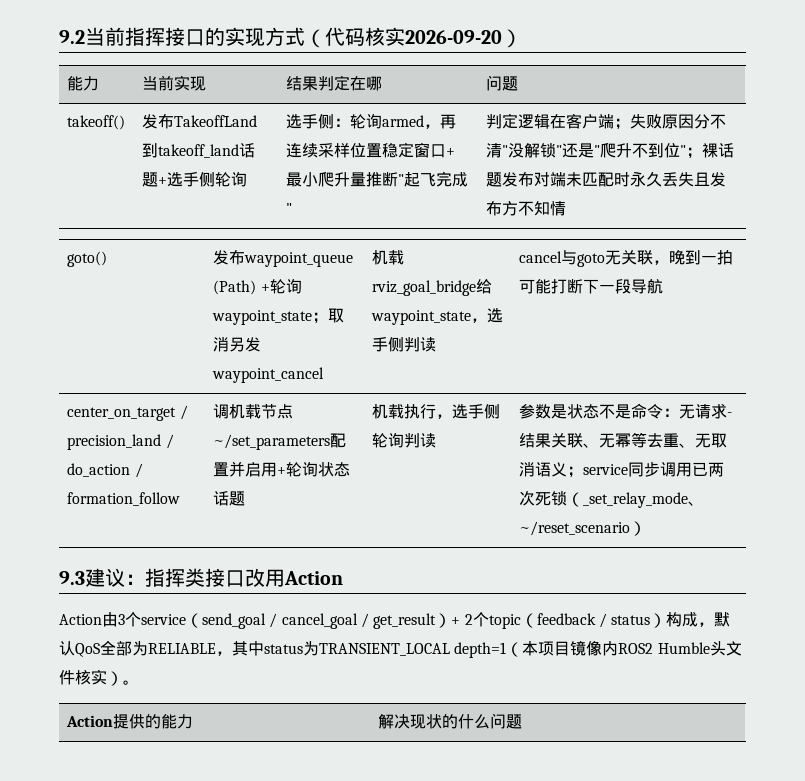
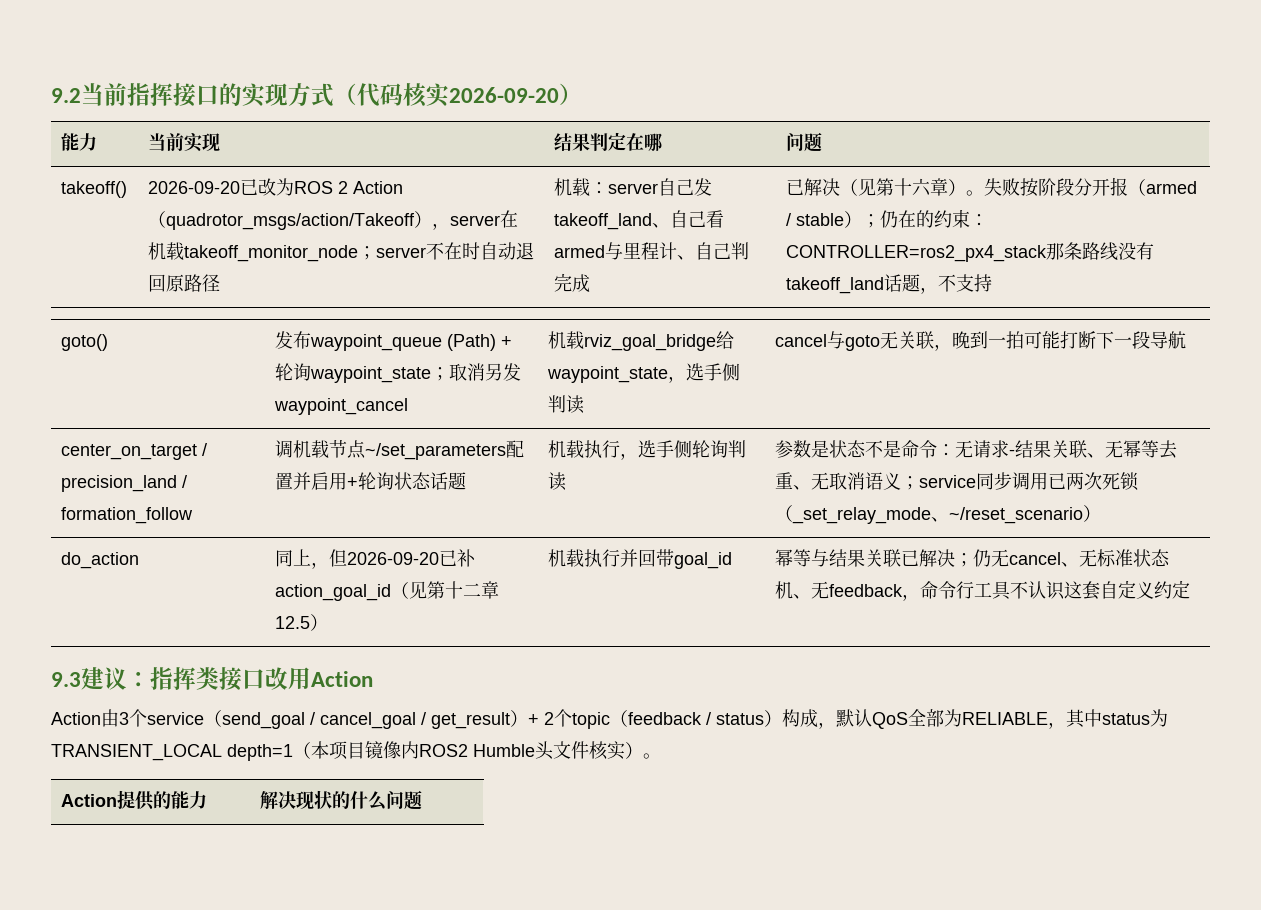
- 发布TakeoffLand到takeoff_land话题+选手侧轮询 | 选手侧：轮询armed，再连续采样位置稳定窗口+最小爬升量推断"起飞完成" | 判定逻辑在客户端；失败原因分不清"没解锁"还是"爬升不到位"；裸话题发布对端未匹配时永久丢失且发布方不知情
+ 2026-09-20已改为ROS 2 Action（quadrotor_msgs/action/Takeoff），server在机载takeoff_monitor_node；server不在时自动退回原路径 | 机载：server自己发takeoff_land、自己看armed与里程计、自己判完成 | 已解决（见第十六章）。失败按阶段分开报（armed / stable）；仍在的约束：CONTROLLER=ros2_px4_stack那条路线没有takeoff_land话题，不支持
- center_on_target / precision_land / do_action / formation_follow
+ center_on_target / precision_land / formation_follow
+ do_action | 同上，但2026-09-20已补action_goal_id（见第十二章12.5） | 机载执行并回带goal_id | 幂等与结果关联已解决；仍无cancel、无标准状态机、无feedback，命令行工具不认识这套自定义约定

